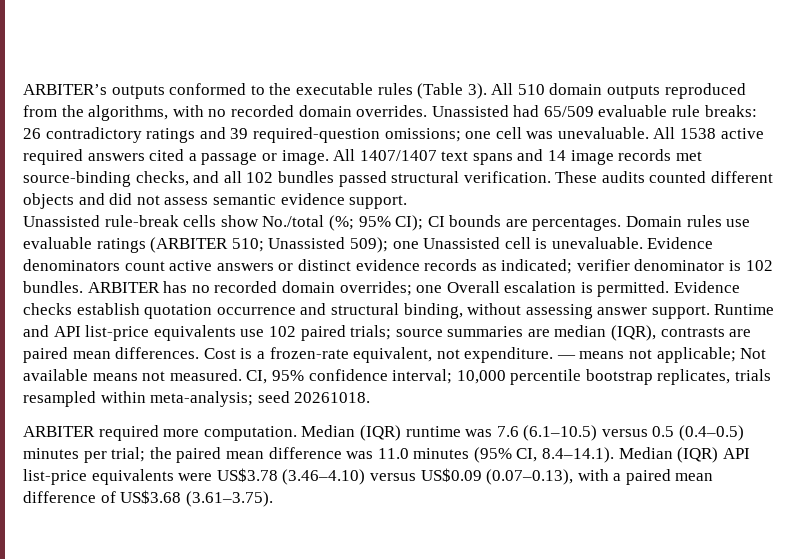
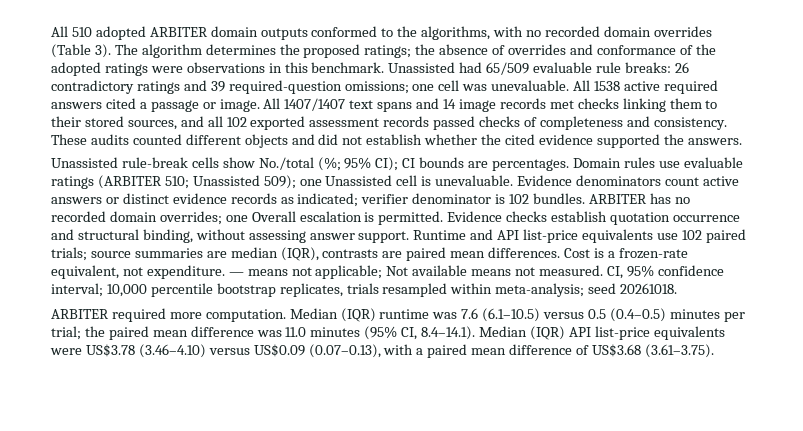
- ARBITER’s outputs conformed to the executable rules (Table 3). All 510 domain outputs reproduced from the algorithms, with no recorded domain overrides.
+ All 510 adopted ARBITER domain outputs conformed to the algorithms, with no recorded domain overrides (Table 3). The algorithm determines the proposed ratings; the absence of overrides and conformance of the adopted ratings were observations in this benchmark.
- All 1407/1407 text spans and 14 image records met source-binding checks, and all 102 bundles passed structural verification.
+ All 1407/1407 text spans and 14 image records met checks linking them to their stored sources, and all 102 exported assessment records passed checks of completeness and consistency.
- These audits counted different objects and did not assess semantic evidence support.
+ These audits counted different objects and did not establish whether the cited evidence supported the answers.

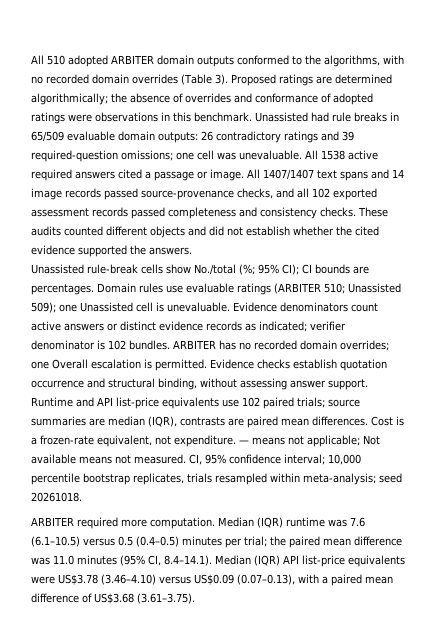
- The algorithm determines the proposed ratings; the absence of overrides and conformance of the adopted ratings were observations in this benchmark.
+ Proposed ratings are determined algorithmically; the absence of overrides and conformance of adopted ratings were observations in this benchmark.
- Unassisted had 65/509 evaluable rule breaks: 26 contradictory ratings and 39 required-question omissions; one cell was unevaluable.
+ Unassisted had rule breaks in 65/509 evaluable domain outputs: 26 contradictory ratings and 39 required-question omissions; one cell was unevaluable.
- All 1407/1407 text spans and 14 image records met checks linking them to their stored sources, and all 102 exported assessment records passed checks of completeness and consistency.
+ All 1407/1407 text spans and 14 image records passed source-provenance checks, and all 102 exported assessment records passed completeness and consistency checks.

